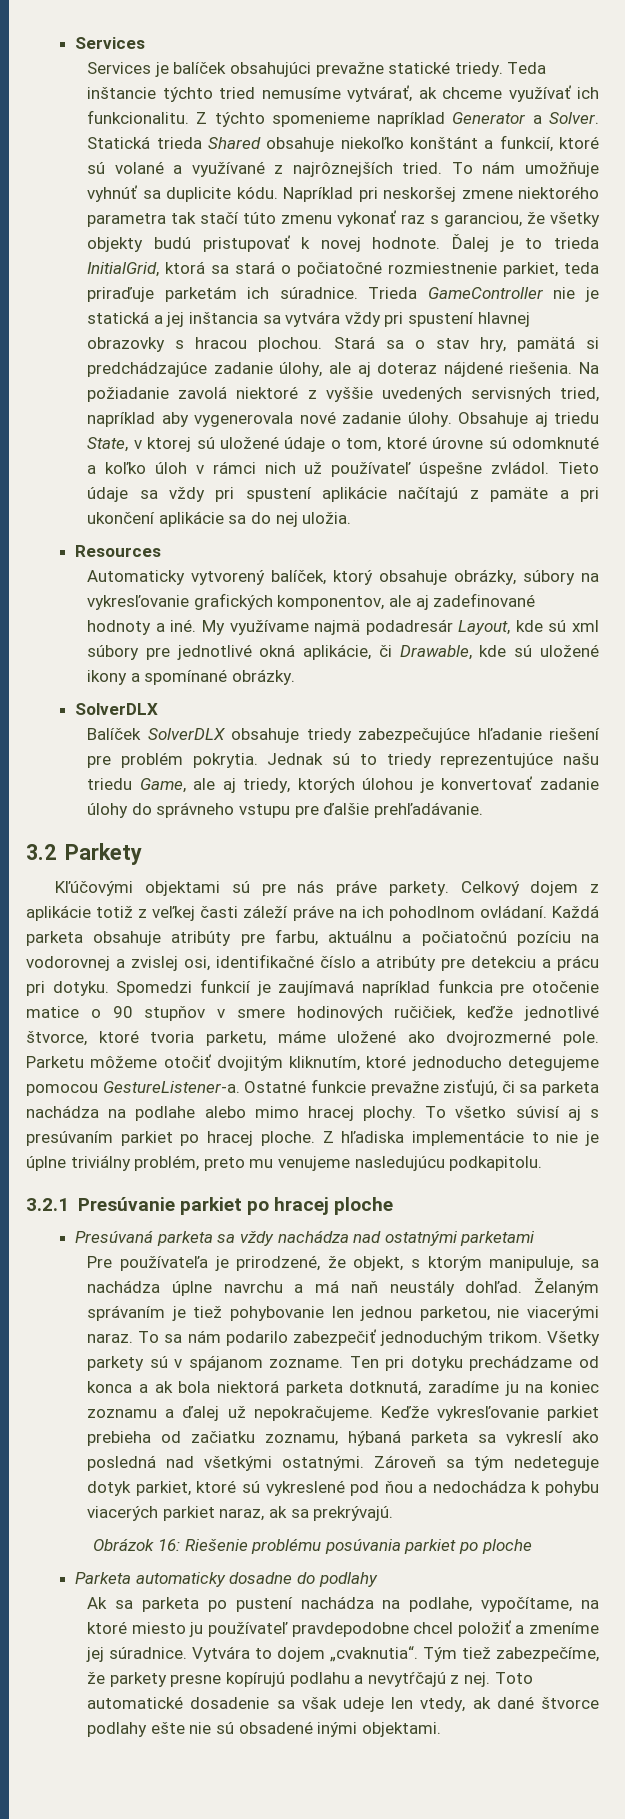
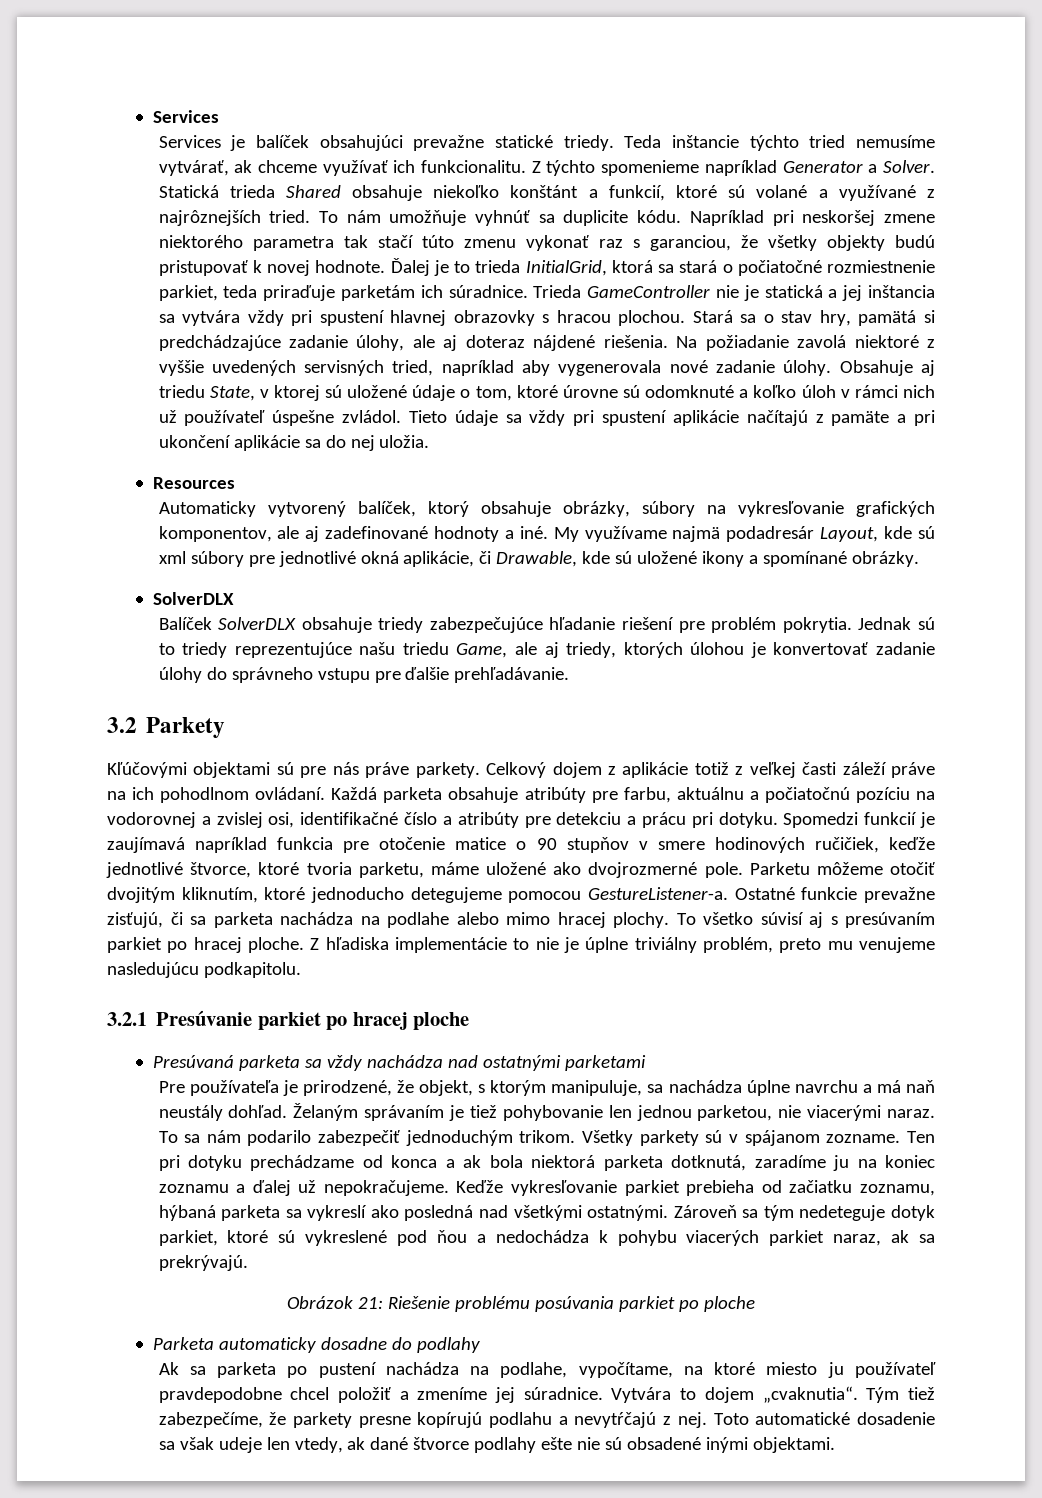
- Obrázok 16: Riešenie problému posúvania parkiet po ploche
+ Obrázok 21: Riešenie problému posúvania parkiet po ploche

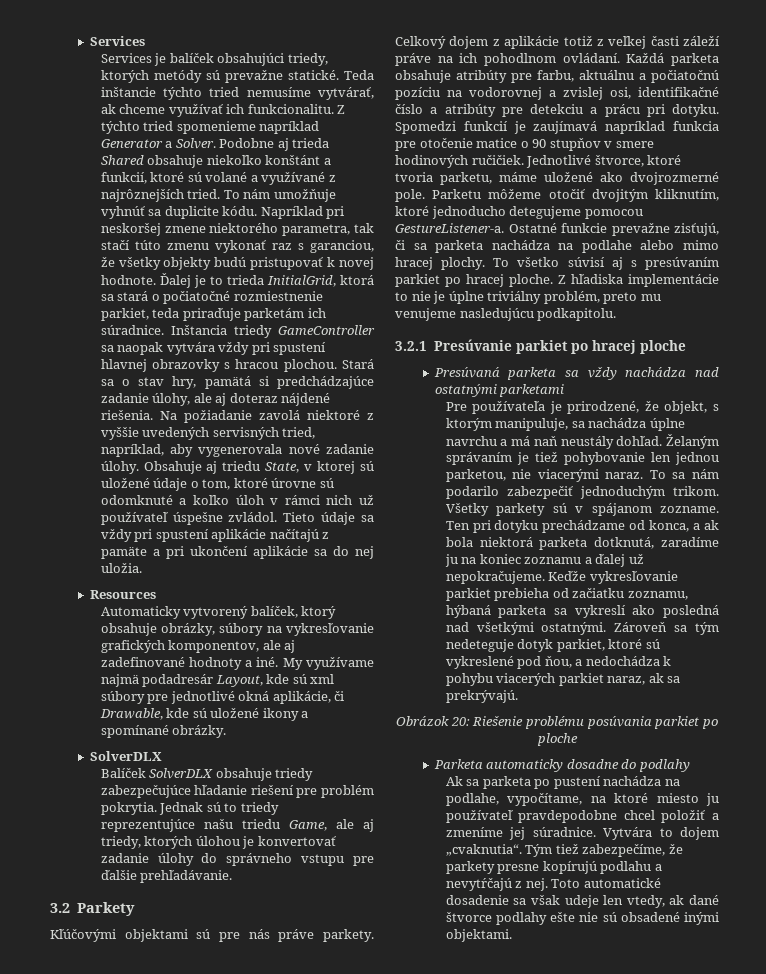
- Services je balíček obsahujúci prevažne statické triedy.
+ Services je balíček obsahujúci triedy, ktorých metódy sú prevažne statické.
- Z týchto spomenieme napríklad Generator a Solver.
+ Z týchto tried spomenieme napríklad Generator a Solver.
- Statická trieda Shared obsahuje niekoľko konštánt a funkcií, ktoré sú volané a využívané z najrôznejších tried.
+ Podobne aj trieda Shared obsahuje niekoľko konštánt a funkcií, ktoré sú volané a využívané z najrôznejších tried.
- Napríklad pri neskoršej zmene niektorého parametra tak stačí túto zmenu vykonať raz s garanciou, že všetky objekty budú pristupovať k novej hodnote.
+ Napríklad pri neskoršej zmene niektorého parametra, tak stačí túto zmenu vykonať raz s garanciou, že všetky objekty budú pristupovať k novej hodnote.
- Trieda GameController nie je statická a jej inštancia sa vytvára vždy pri spustení hlavnej obrazovky s hracou plochou.
+ Inštancia triedy GameController sa naopak vytvára vždy pri spustení hlavnej obrazovky s hracou plochou.
- Na požiadanie zavolá niektoré z vyššie uvedených servisných tried, napríklad aby vygenerovala nové zadanie úlohy.
+ Na požiadanie zavolá niektoré z vyššie uvedených servisných tried, napríklad, aby vygenerovala nové zadanie úlohy.
- Spomedzi funkcií je zaujímavá napríklad funkcia pre otočenie matice o 90 stupňov v smere hodinových ručičiek, keďže jednotlivé štvorce, ktoré tvoria parketu, máme uložené ako dvojrozmerné pole.
+ Spomedzi funkcií je zaujímavá napríklad funkcia pre otočenie matice o 90 stupňov v smere hodinových ručičiek. Jednotlivé štvorce, ktoré tvoria parketu, máme uložené ako dvojrozmerné pole.
- Ten pri dotyku prechádzame od konca a ak bola niektorá parketa dotknutá, zaradíme ju na koniec zoznamu a ďalej už nepokračujeme.
+ Ten pri dotyku prechádzame od konca, a ak bola niektorá parketa dotknutá, zaradíme ju na koniec zoznamu a ďalej už nepokračujeme.
- Zároveň sa tým nedeteguje dotyk parkiet, ktoré sú vykreslené pod ňou a nedochádza k pohybu viacerých parkiet naraz, ak sa prekrývajú.
+ Zároveň sa tým nedeteguje dotyk parkiet, ktoré sú vykreslené pod ňou, a nedochádza k pohybu viacerých parkiet naraz, ak sa prekrývajú.
- Obrázok 21: Riešenie problému posúvania parkiet po ploche
+ Obrázok 20: Riešenie problému posúvania parkiet po ploche

